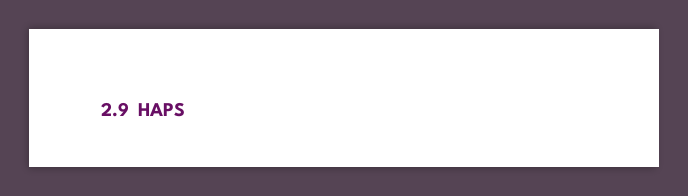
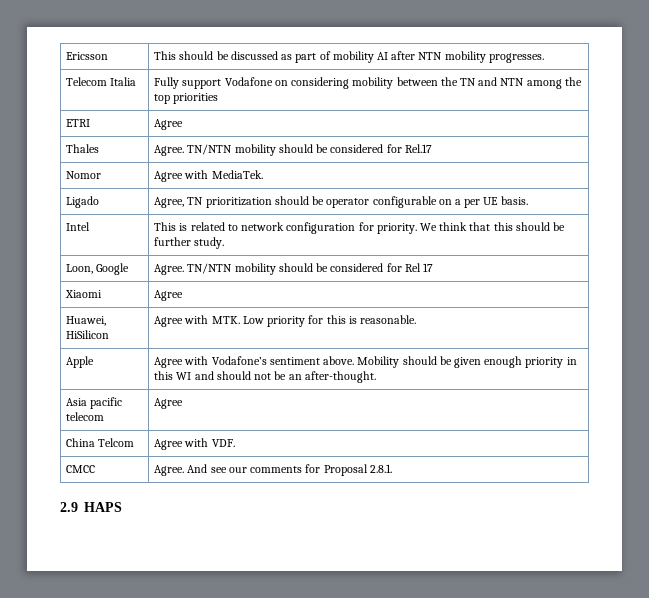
+ Ericsson | This should be discussed as part of mobility AI after NTN mobility progresses.
+ Telecom Italia | Fully support Vodafone on considering mobility between the TN and NTN among the top priorities
+ ETRI | Agree
+ Thales | Agree. TN/NTN mobility should be considered for Rel.17
+ Nomor | Agree with MediaTek.
+ Ligado | Agree, TN prioritization should be operator configurable on a per UE basis.
+ Intel | This is related to network configuration for priority. We think that this should be further study.
+ Loon, Google | Agree. TN/NTN mobility should be considered for Rel 17
+ Xiaomi | Agree
+ Huawei, HiSilicon | Agree with MTK. Low priority for this is reasonable.
+ Apple | Agree with Vodafone’s sentiment above. Mobility should be given enough priority in this WI and should not be an after-thought.
+ Asia pacific telecom | Agree
+ China Telcom | Agree with VDF.
+ CMCC | Agree. And see our comments for Proposal 2.8.1.

